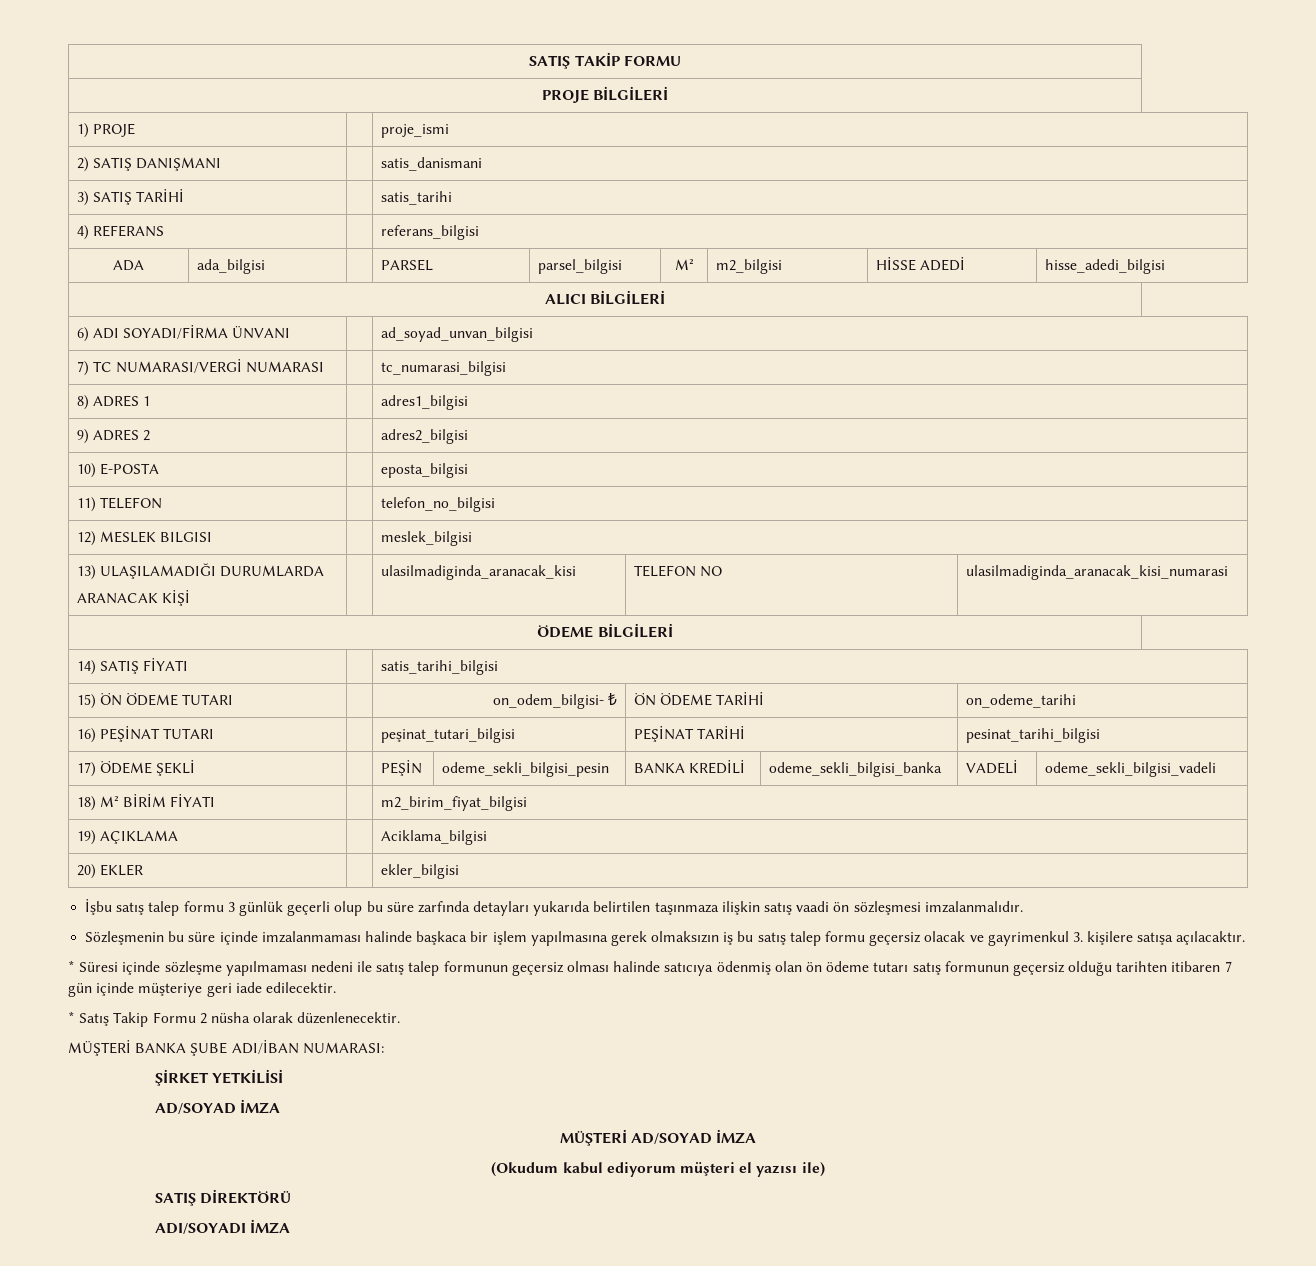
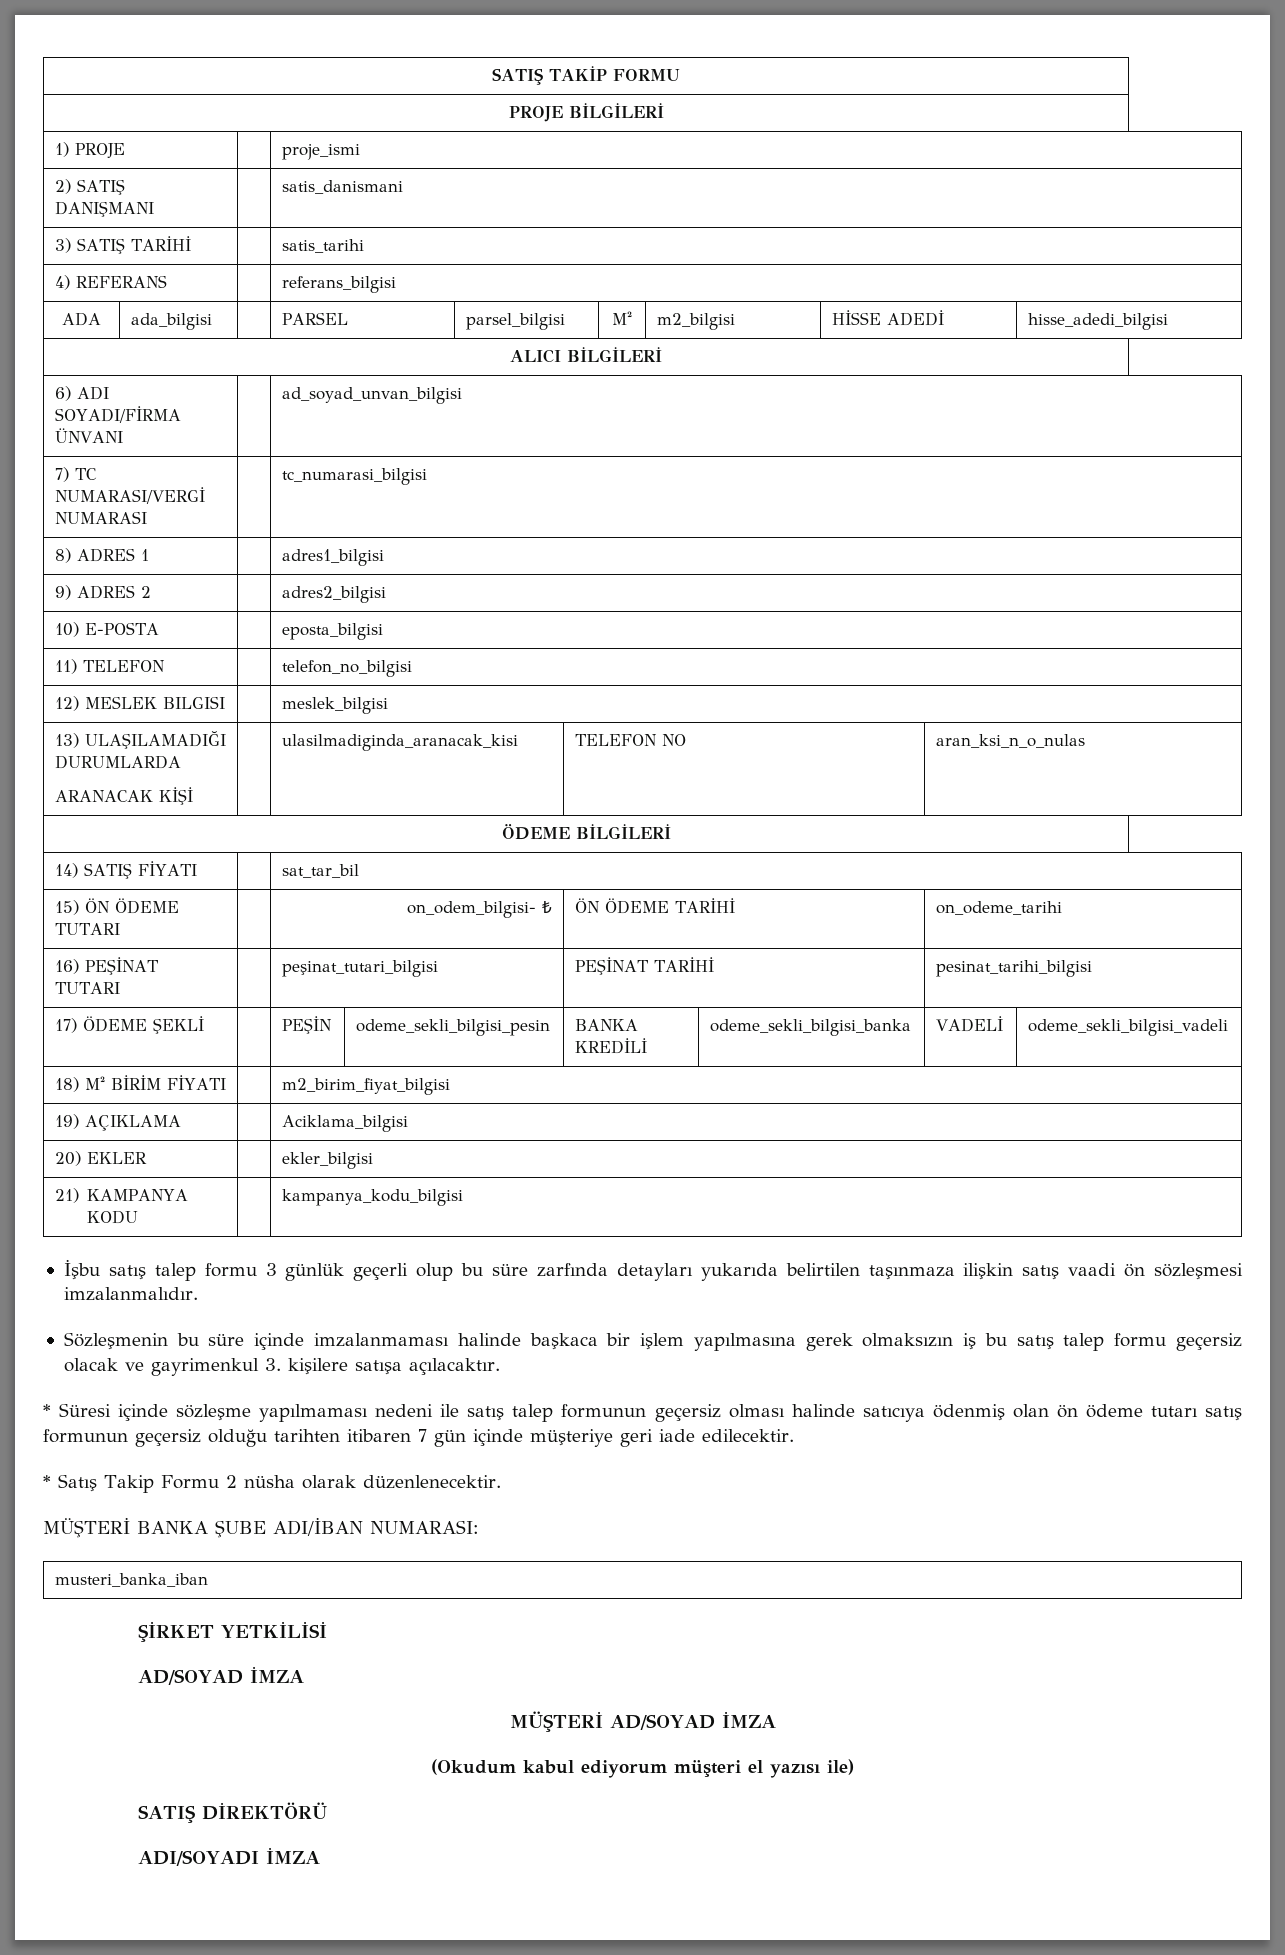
  13) ULAŞILAMADIĞI DURUMLARDA
- ARANACAK KİŞİ | | ulasilmadiginda_aranacak_kisi | TELEFON NO | ulasilmadiginda_aranacak_kisi_numarasi
+ ARANACAK KİŞİ | | ulasilmadiginda_aranacak_kisi | TELEFON NO | aran_ksi_n_o_nulas
- 14) SATIŞ FİYATI | | satis_tarihi_bilgisi
+ 14) SATIŞ FİYATI | | sat_tar_bil
+ 21) KAMPANYA KODU | | kampanya_kodu_bilgisi
+ musteri_banka_iban

